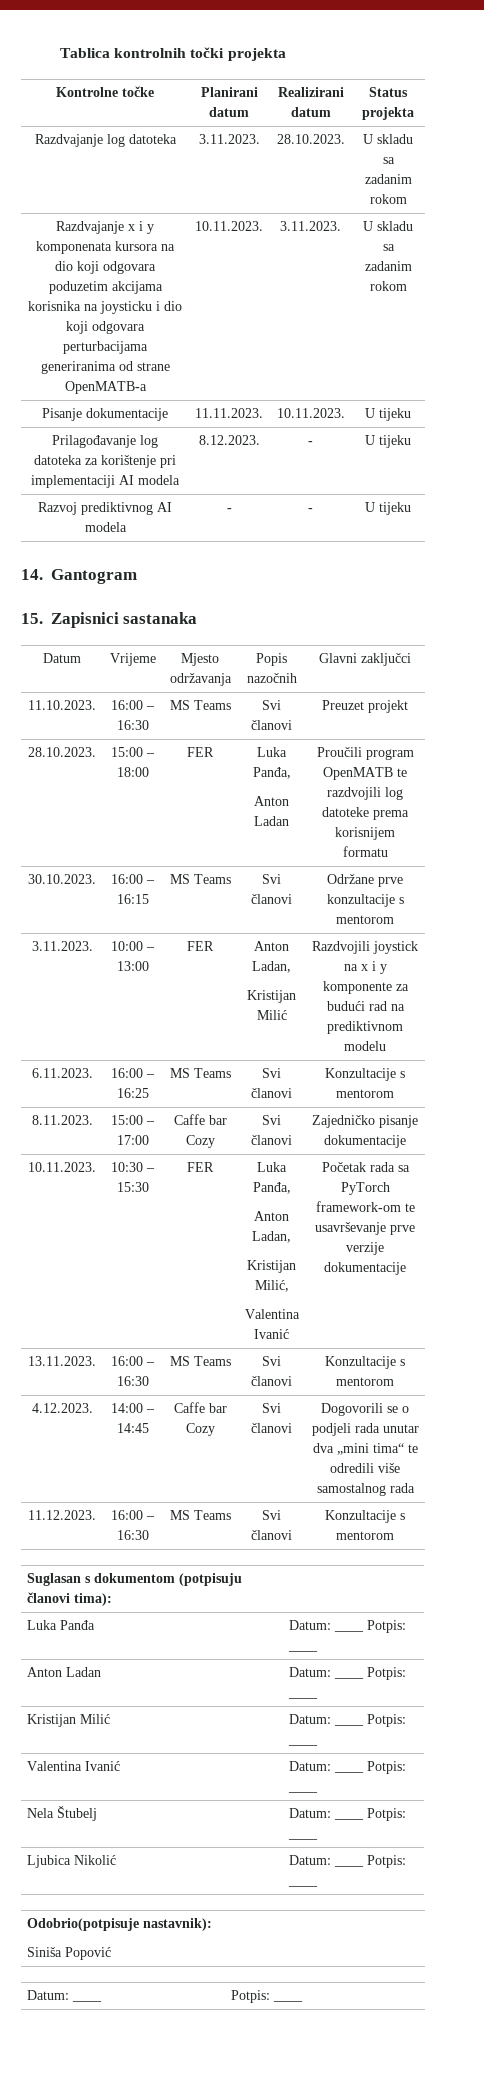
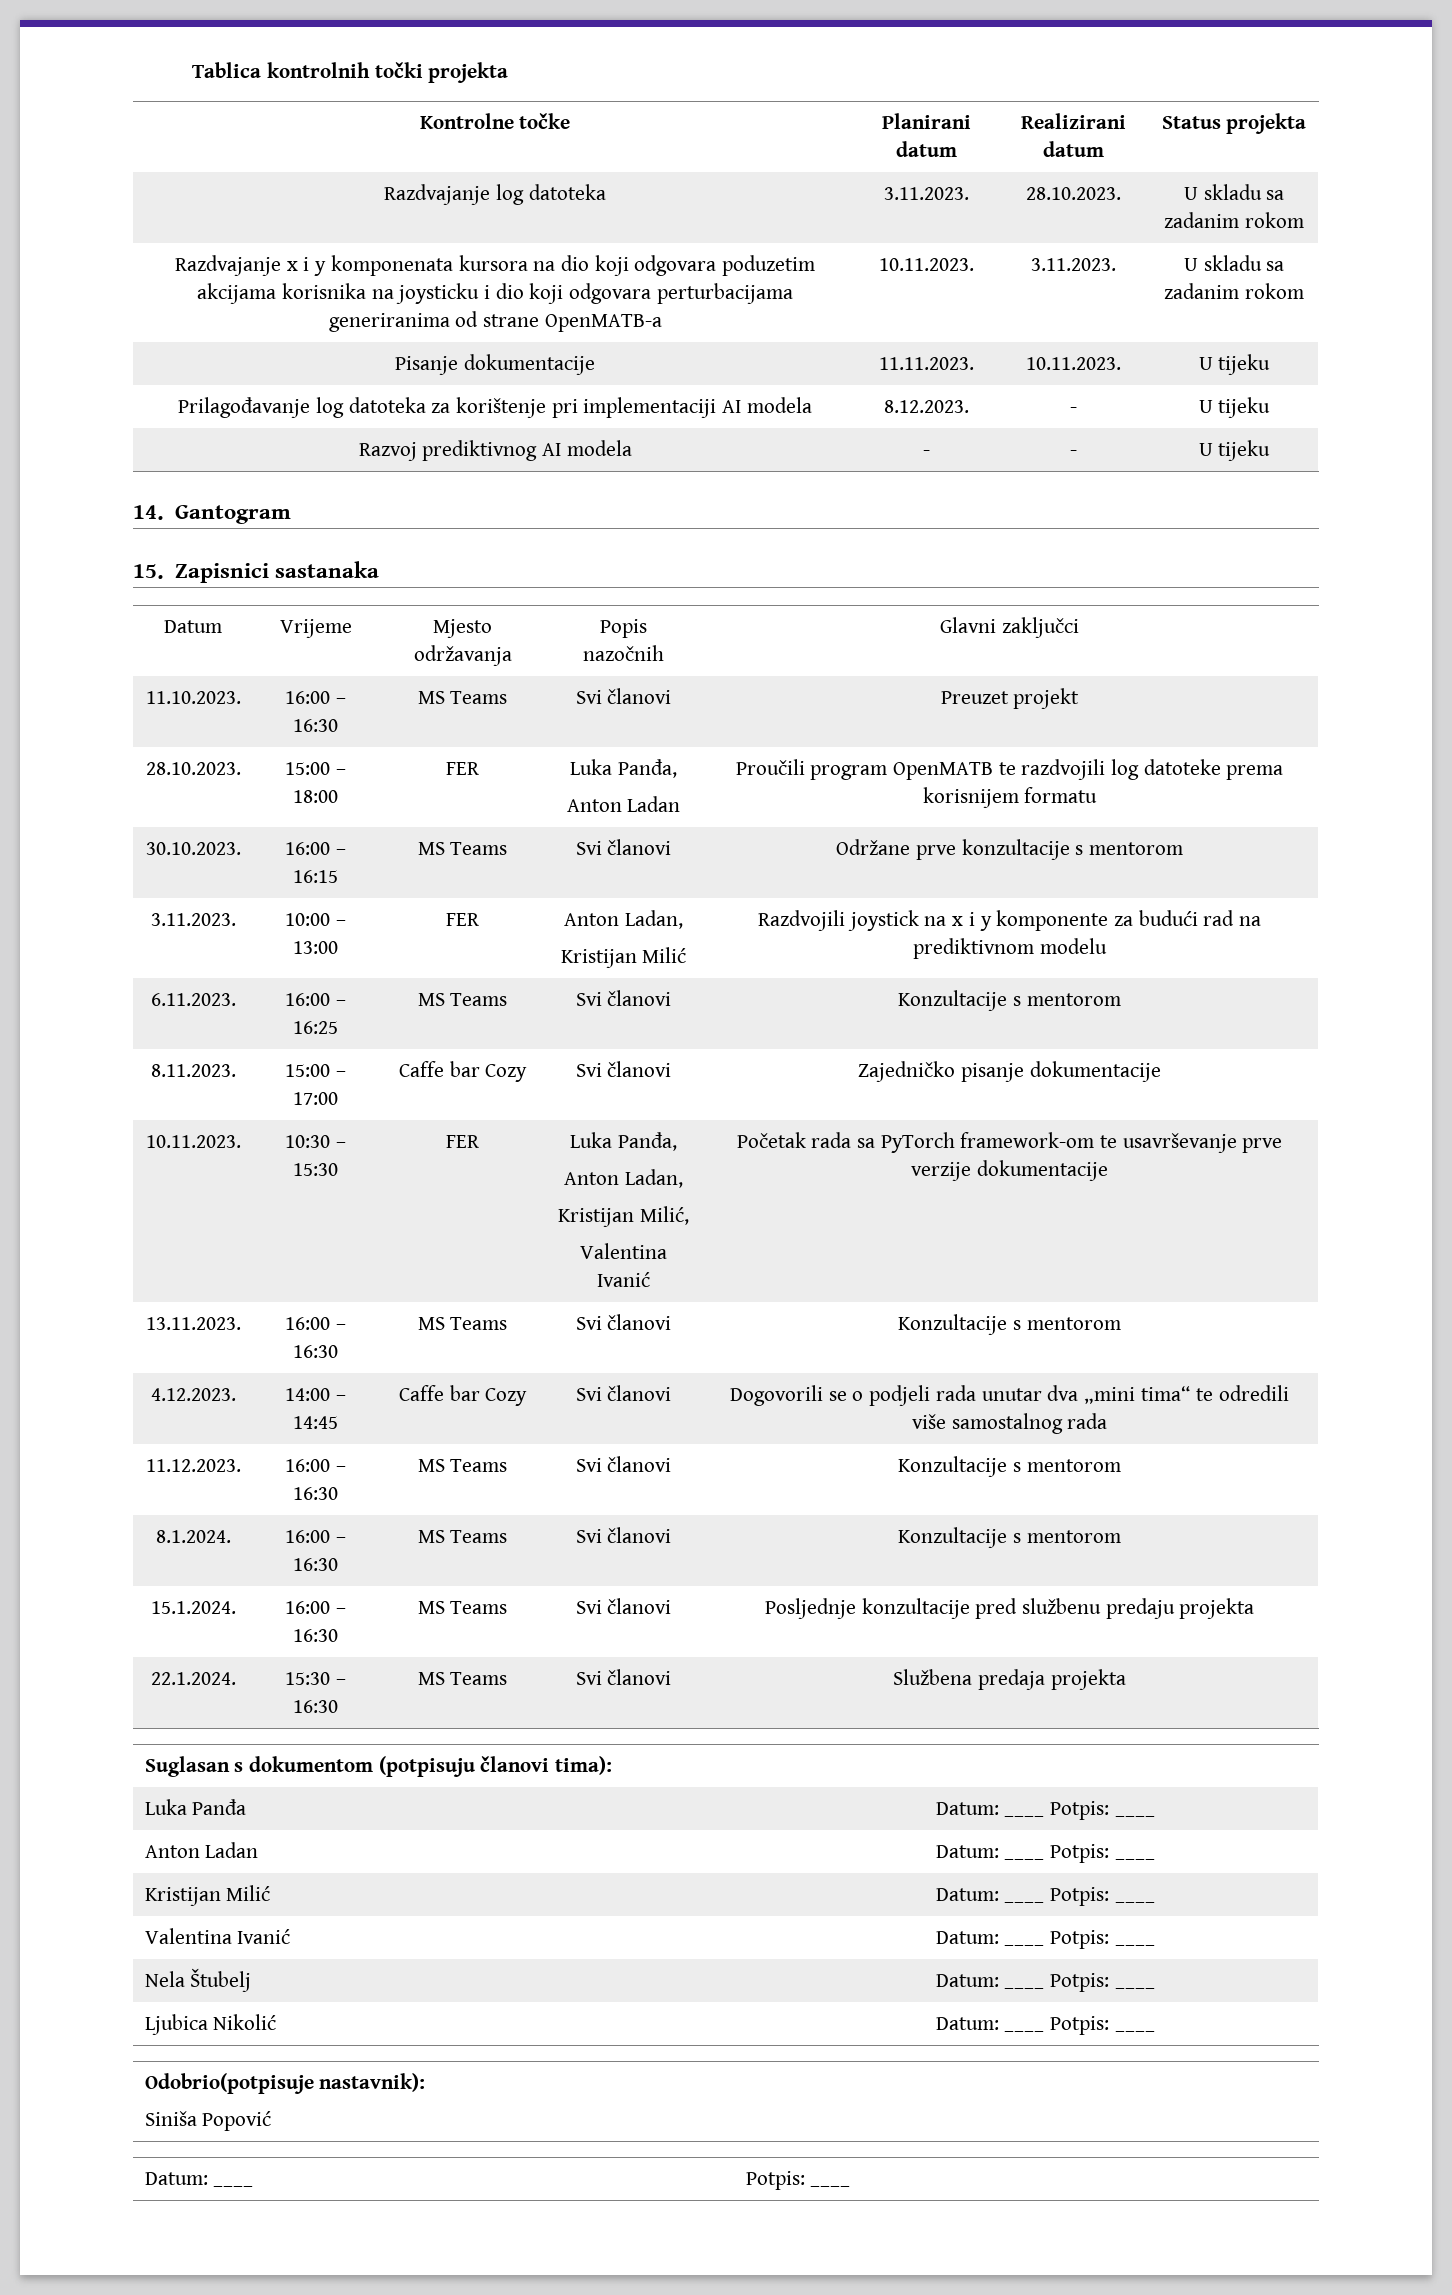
+ 8.1.2024. | 16:00 – 16:30 | MS Teams | Svi članovi | Konzultacije s mentorom
+ 15.1.2024. | 16:00 – 16:30 | MS Teams | Svi članovi | Posljednje konzultacije pred službenu predaju projekta
+ 22.1.2024. | 15:30 – 16:30 | MS Teams | Svi članovi | Službena predaja projekta

